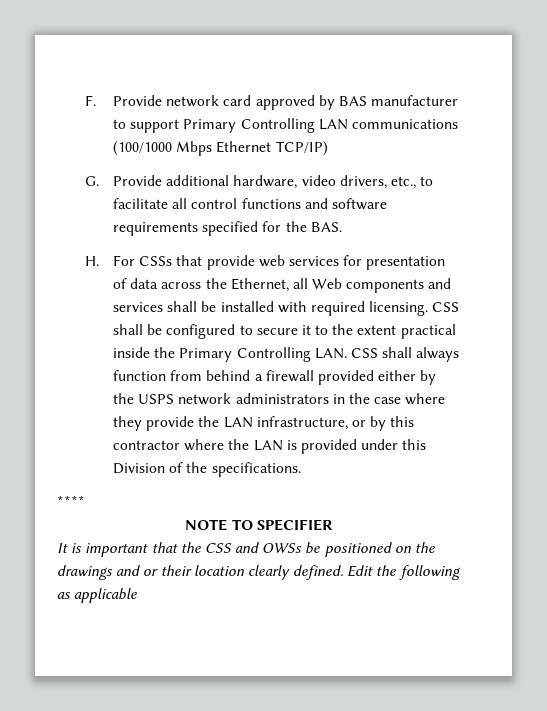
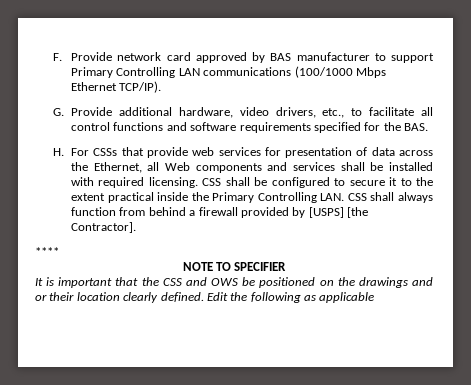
- F. Provide network card approved by BAS manufacturer to support Primary Controlling LAN communications (100/1000 Mbps Ethernet TCP/IP)
+ F. Provide network card approved by BAS manufacturer to support Primary Controlling LAN communications (100/1000 Mbps Ethernet TCP/IP).
- CSS shall be configured to secure it to the extent practical inside the Primary Controlling LAN. CSS shall always function from behind a firewall provided either by the USPS network administrators in the case where they provide the LAN infrastructure, or by this contractor where the LAN is provided under this Division of the specifications.
+ CSS shall be configured to secure it to the extent practical inside the Primary Controlling LAN. CSS shall always function from behind a firewall provided by [USPS] [the Contractor].
- It is important that the CSS and OWSs be positioned on the drawings and or their location clearly defined.
+ It is important that the CSS and OWS be positioned on the drawings and or their location clearly defined.

